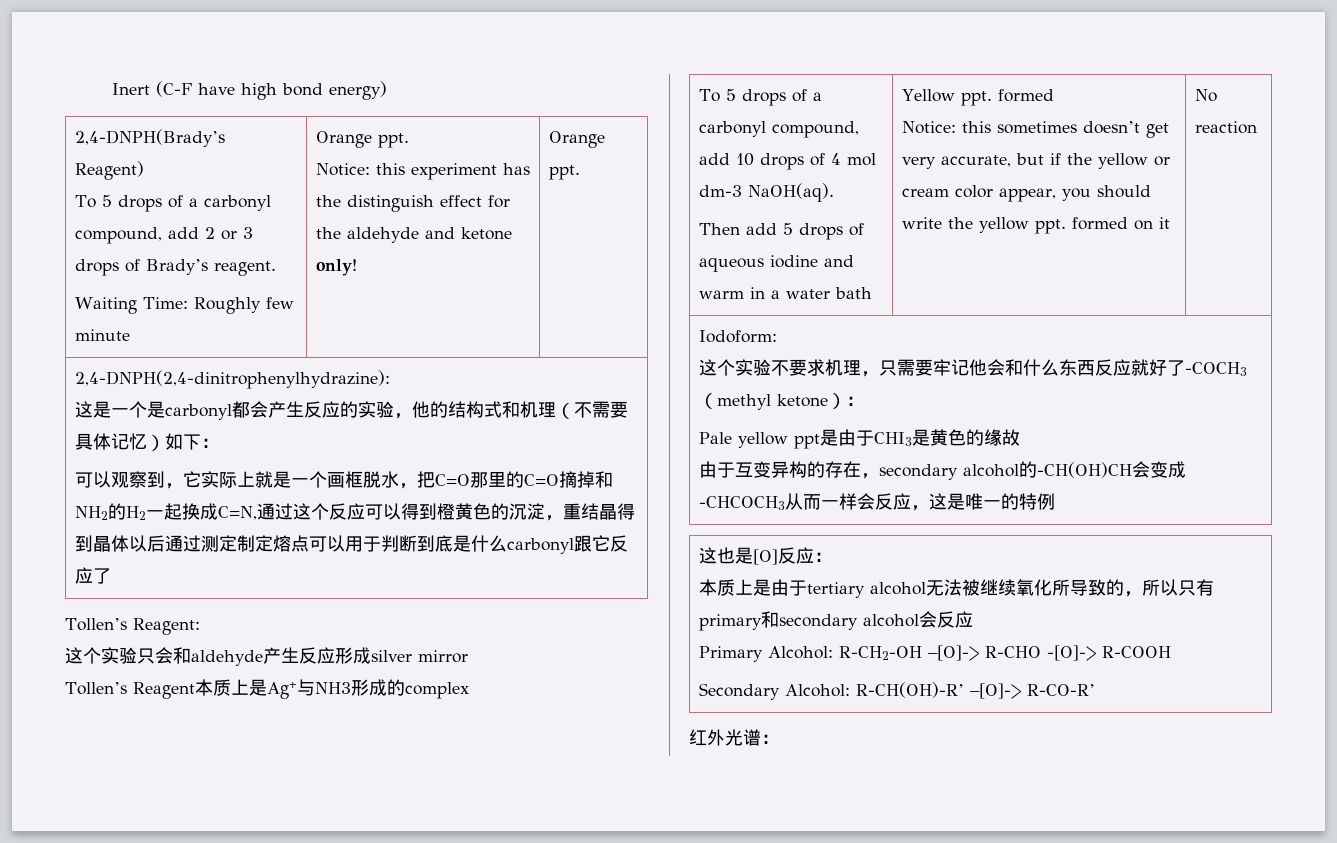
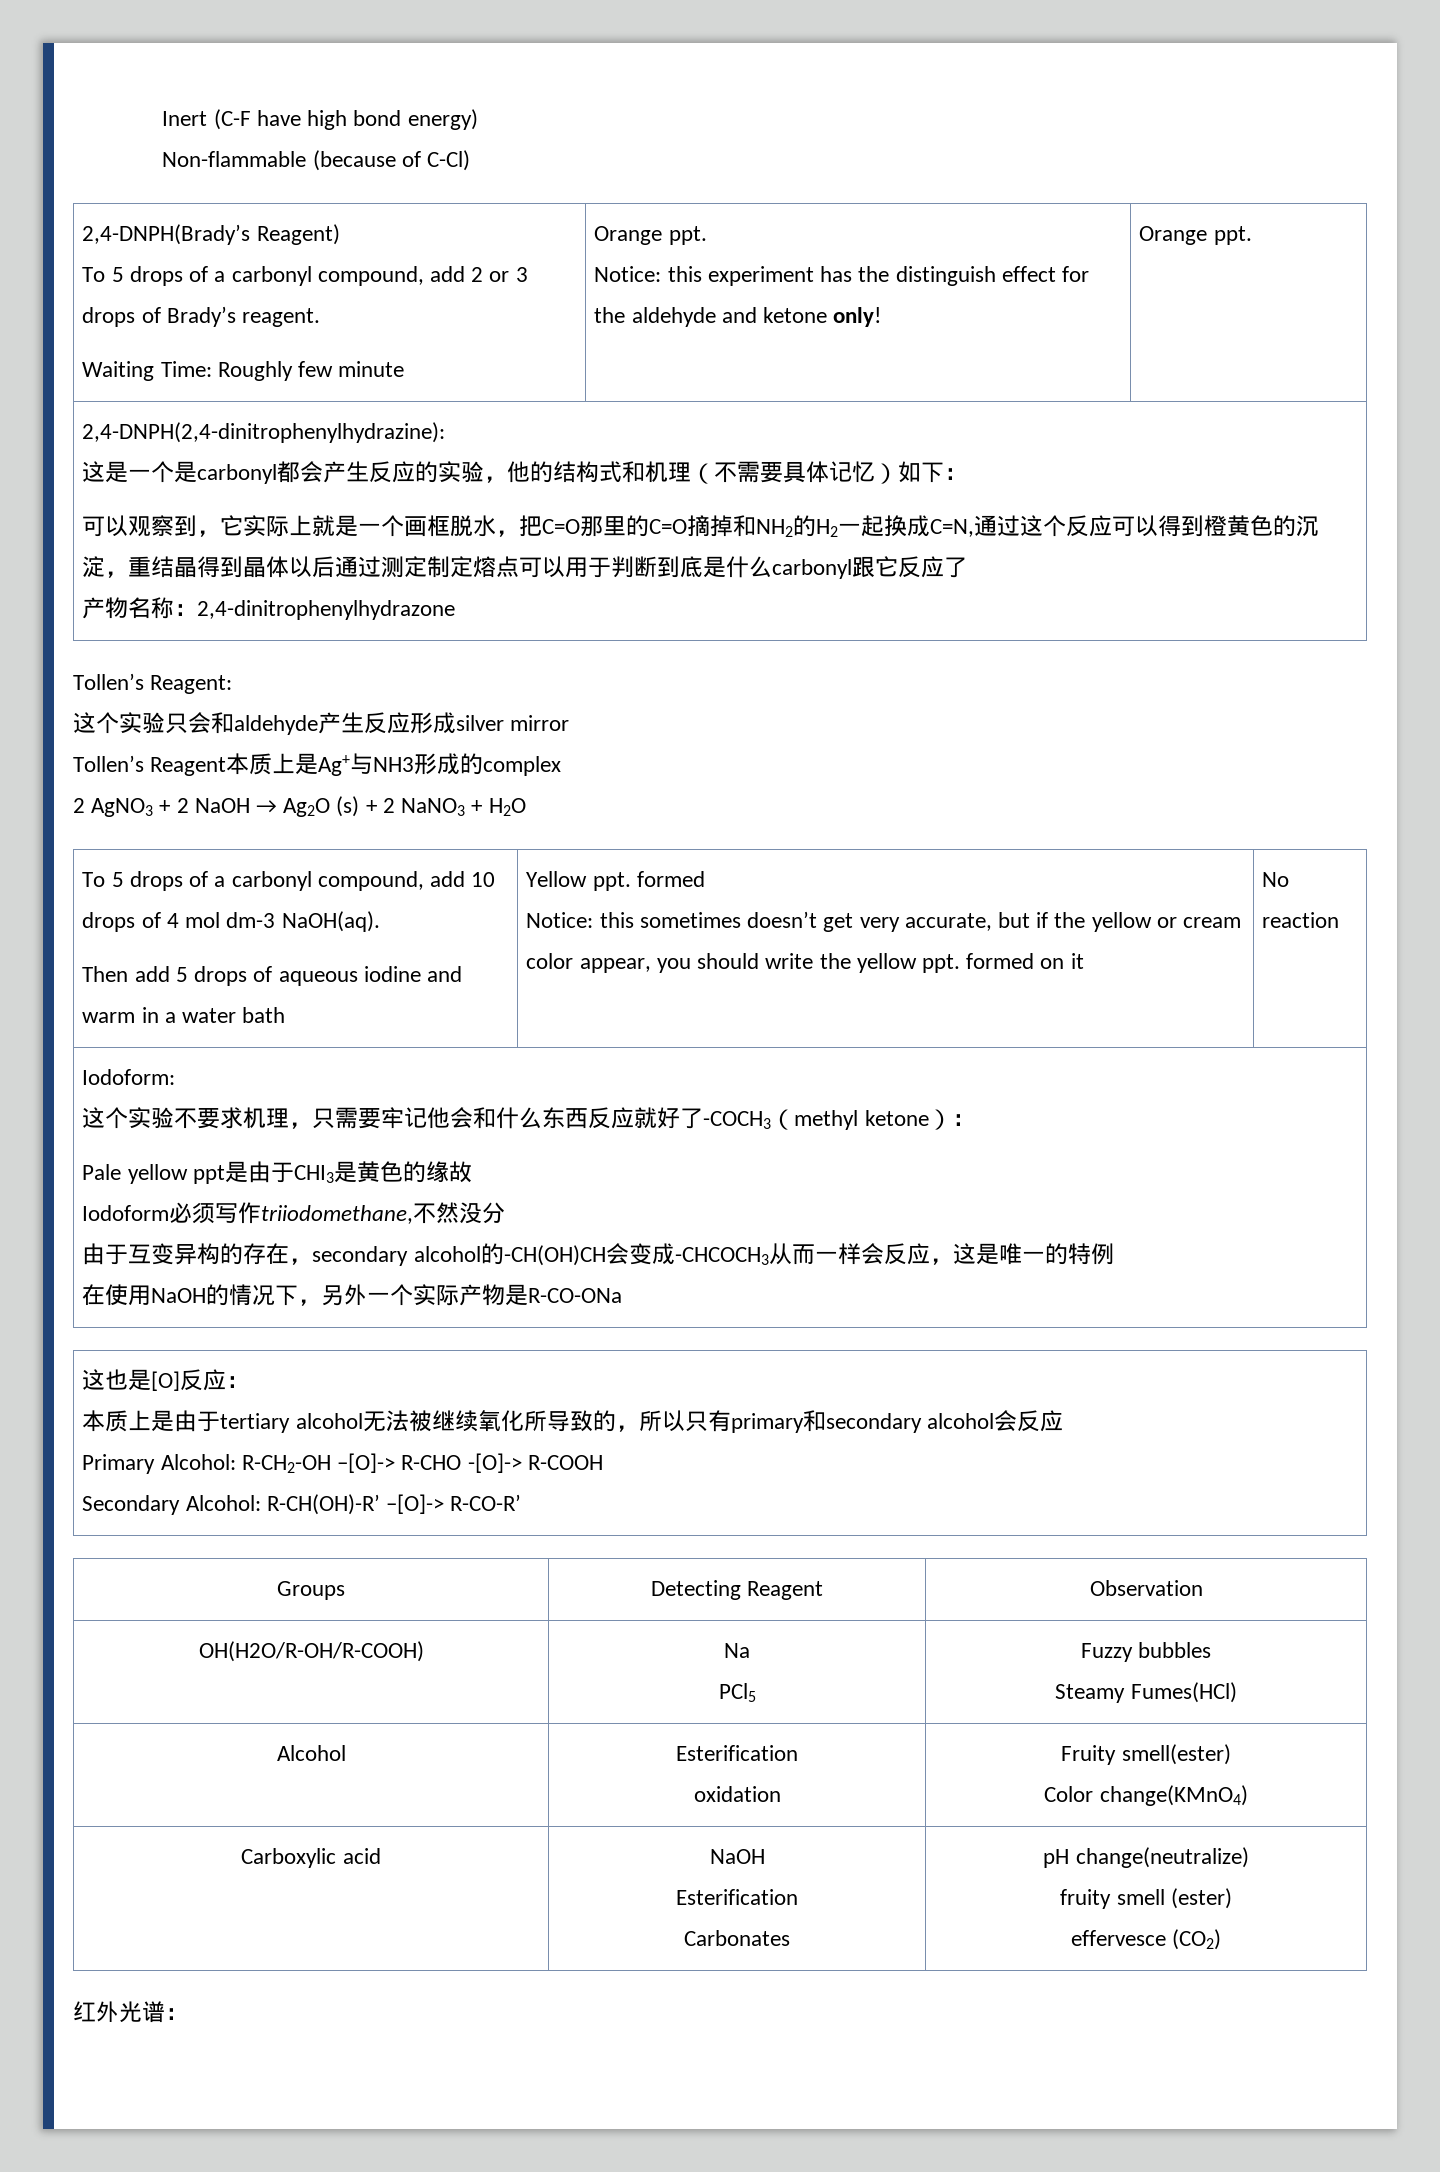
+ Non-flammable (because of C-Cl)
+ 产物名称：2,4-dinitrophenylhydrazone
+ 2 AgNO3 + 2 NaOH → Ag2O (s) + 2 NaNO3 + H2O
+ Iodoform必须写作triiodomethane,不然没分
+ 在使用NaOH的情况下，另外一个实际产物是R-CO-ONa
+ Groups | Detecting Reagent | Observation
+ OH(H2O/R-OH/R-COOH) | Na
+ PCl5 | Fuzzy bubbles
+ Steamy Fumes(HCl)
+ Alcohol | Esterification
+ oxidation | Fruity smell(ester)
+ Color change(KMnO4)
+ Carboxylic acid | NaOH
+ Esterification
+ Carbonates | pH change(neutralize)
+ fruity smell (ester)
+ effervesce (CO2)

